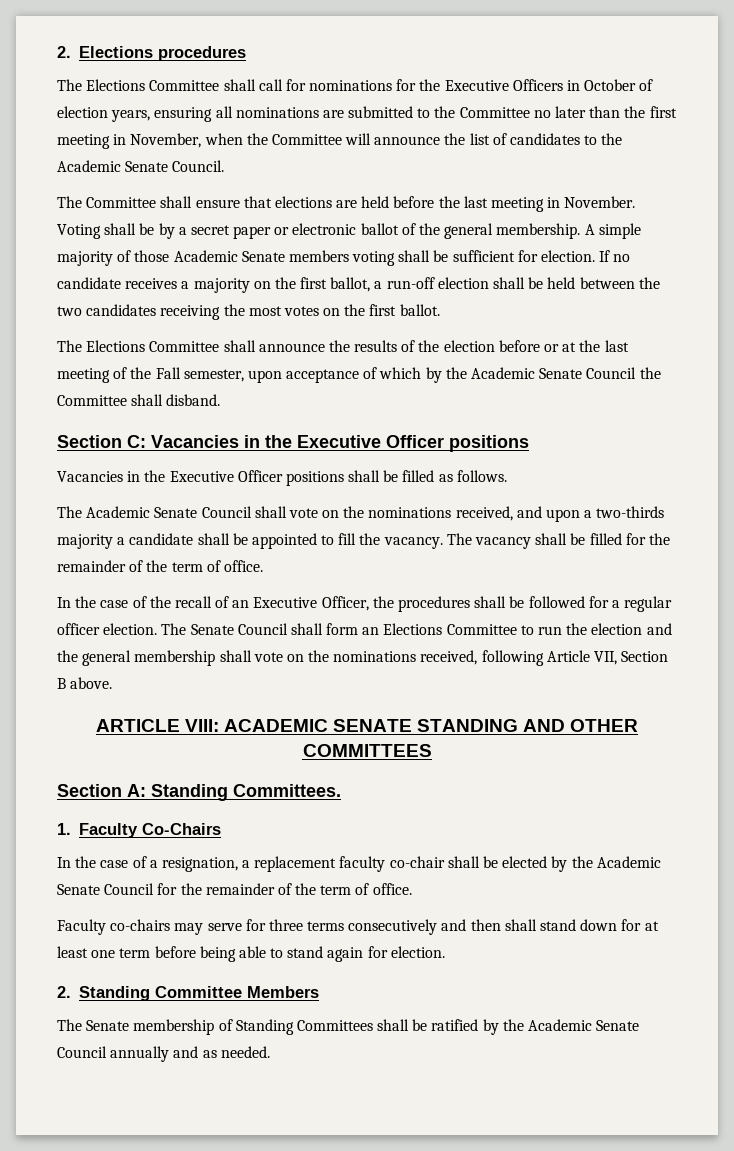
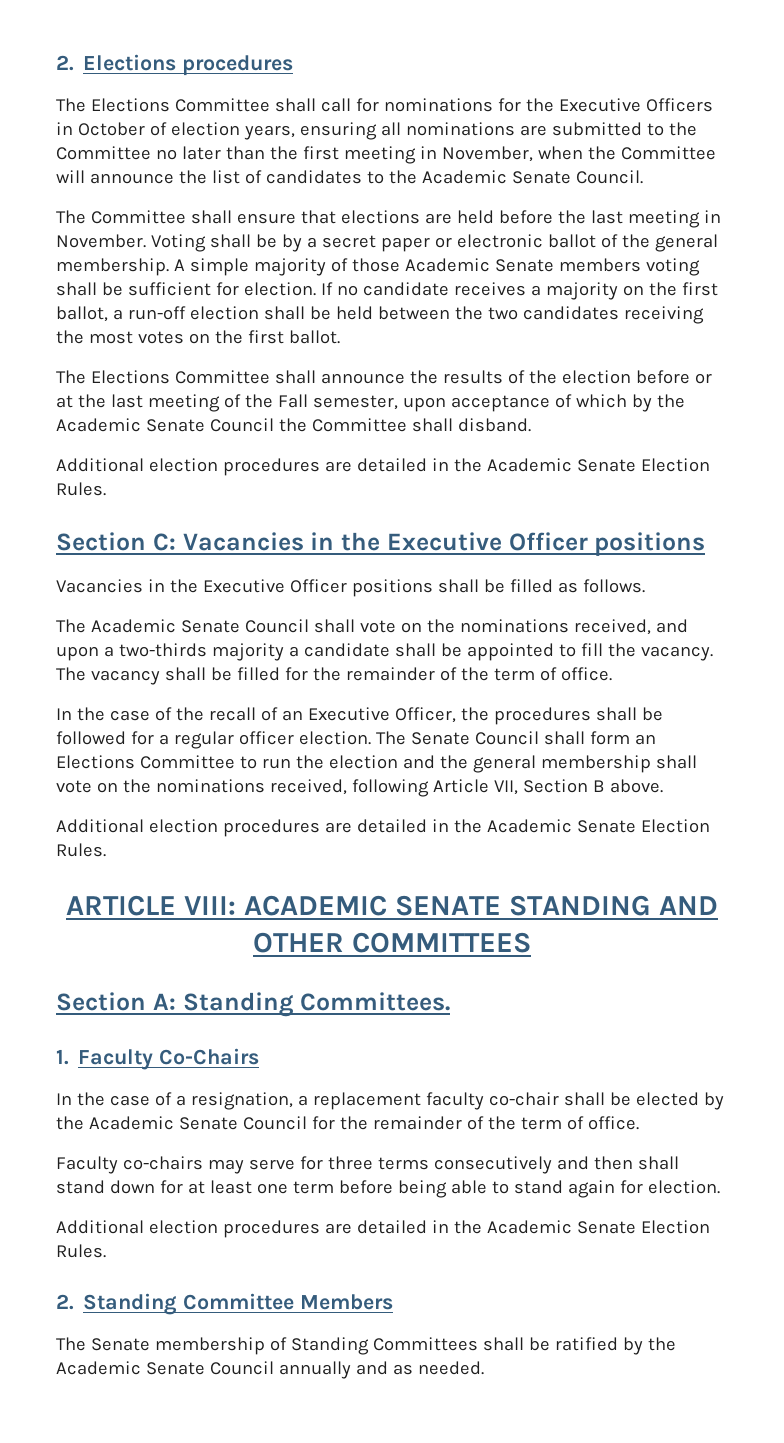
  The Elections Committee shall announce the results of the election before or at the last meeting of the Fall semester, upon acceptance of which by the Academic Senate Council the Committee shall disband.
+ Additional election procedures are detailed in the Academic Senate Election Rules.
  The Senate Council shall form an Elections Committee to run the election and the general membership shall vote on the nominations received, following Article VII, Section B above.
+ Additional election procedures are detailed in the Academic Senate Election Rules.
  Faculty co-chairs may serve for three terms consecutively and then shall stand down for at least one term before being able to stand again for election.
+ Additional election procedures are detailed in the Academic Senate Election Rules.

